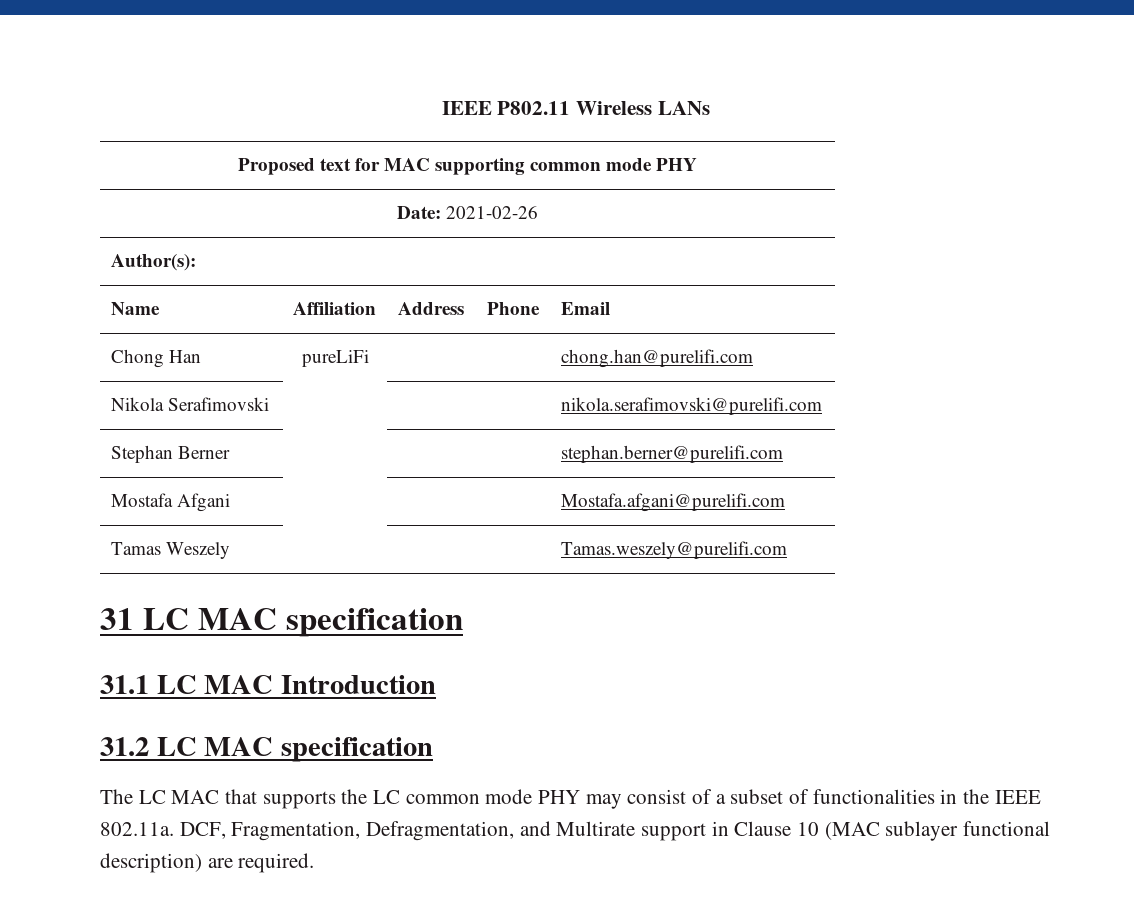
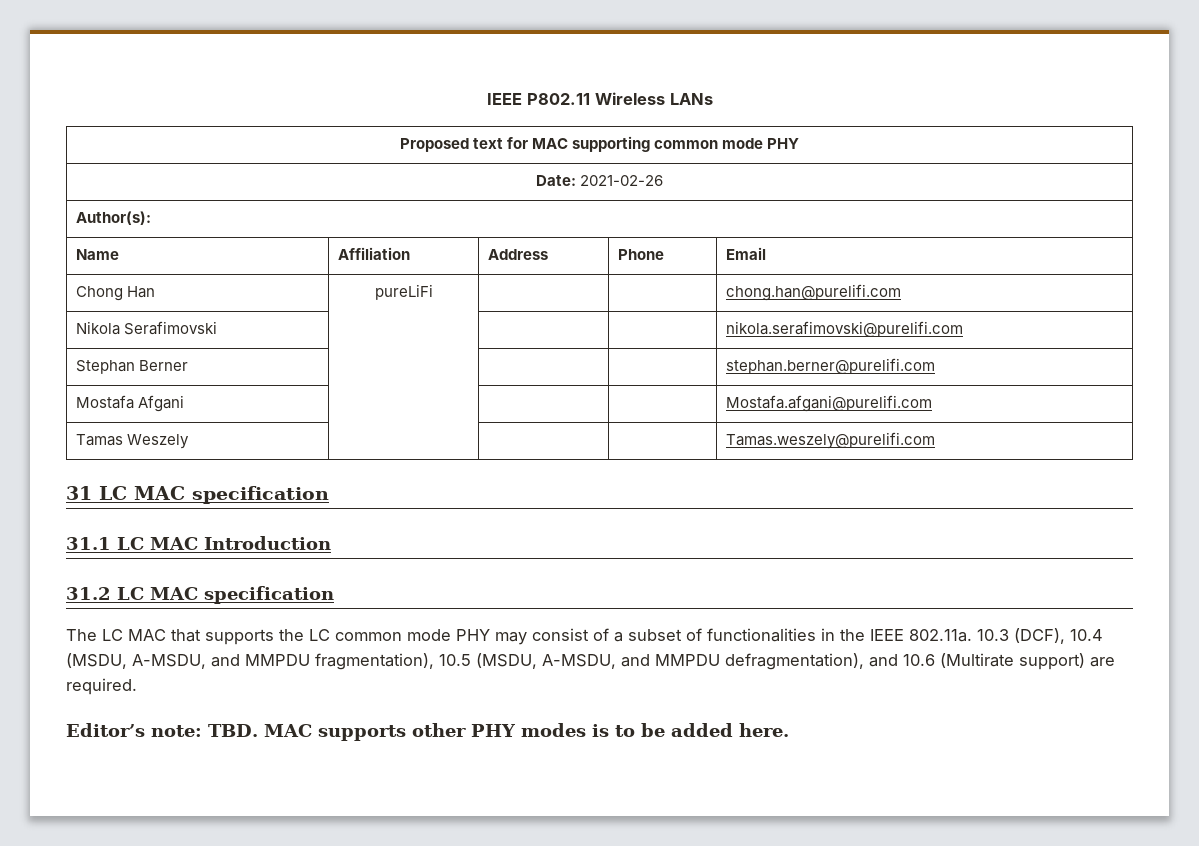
- The LC MAC that supports the LC common mode PHY may consist of a subset of functionalities in the IEEE 802.11a. DCF, Fragmentation, Defragmentation, and Multirate support in Clause 10 (MAC sublayer functional description) are required.
+ The LC MAC that supports the LC common mode PHY may consist of a subset of functionalities in the IEEE 802.11a. 10.3 (DCF), 10.4 (MSDU, A-MSDU, and MMPDU fragmentation), 10.5 (MSDU, A-MSDU, and MMPDU defragmentation), and 10.6 (Multirate support) are required.
+ Editor’s note: TBD. MAC supports other PHY modes is to be added here.

